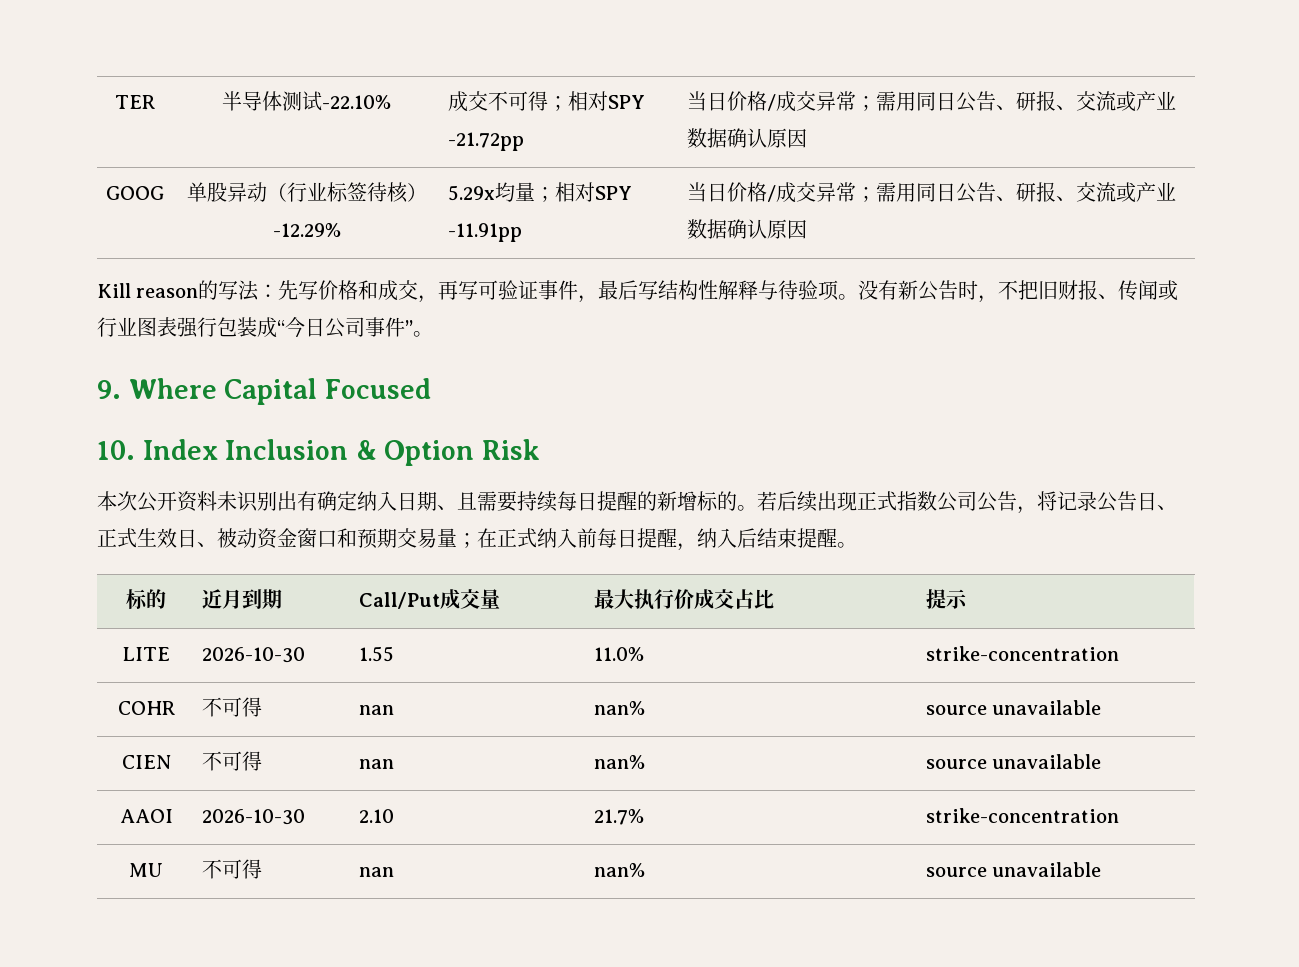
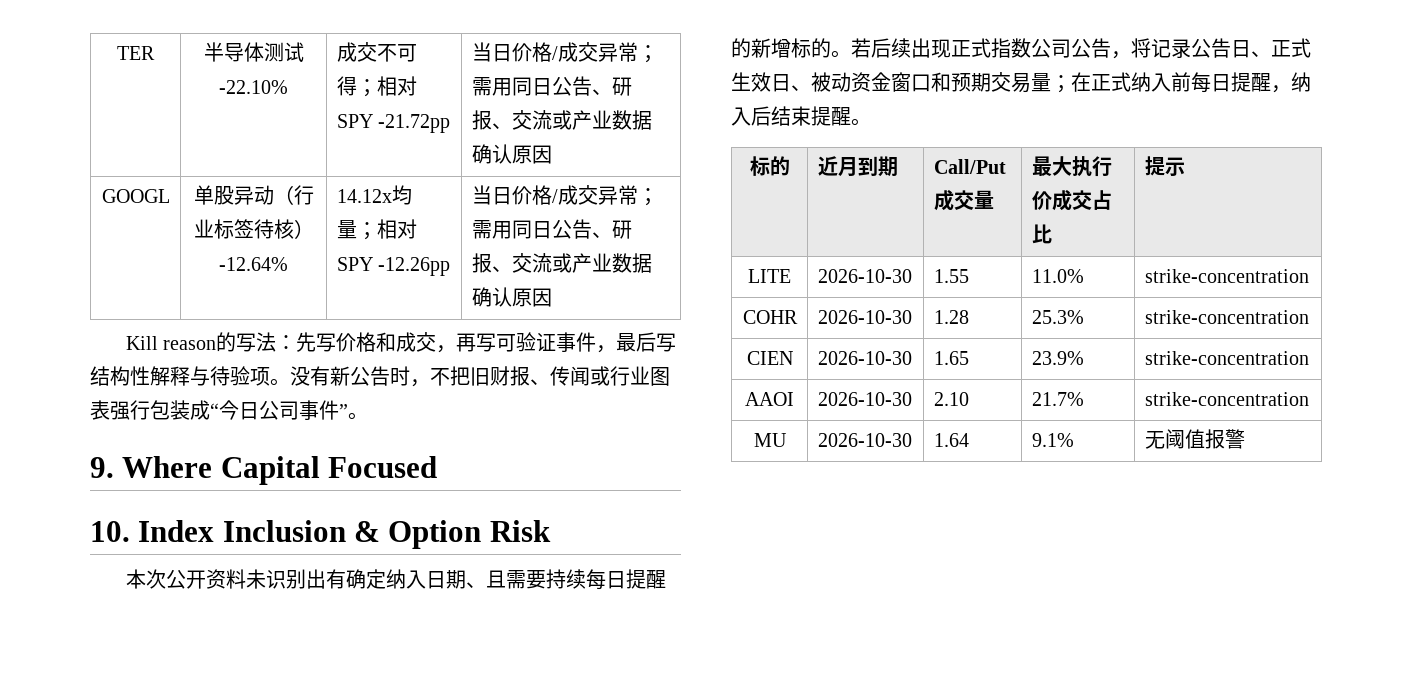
- GOOG | 单股异动（行业标签待核）-12.29% | 5.29x均量；相对SPY -11.91pp | 当日价格/成交异常；需用同日公告、研报、交流或产业数据确认原因
+ GOOGL | 单股异动（行业标签待核）-12.64% | 14.12x均量；相对SPY -12.26pp | 当日价格/成交异常；需用同日公告、研报、交流或产业数据确认原因
- COHR | 不可得 | nan | nan% | source unavailable
- CIEN | 不可得 | nan | nan% | source unavailable
+ COHR | 2026-10-30 | 1.28 | 25.3% | strike-concentration
+ CIEN | 2026-10-30 | 1.65 | 23.9% | strike-concentration
- MU | 不可得 | nan | nan% | source unavailable
+ MU | 2026-10-30 | 1.64 | 9.1% | 无阈值报警

